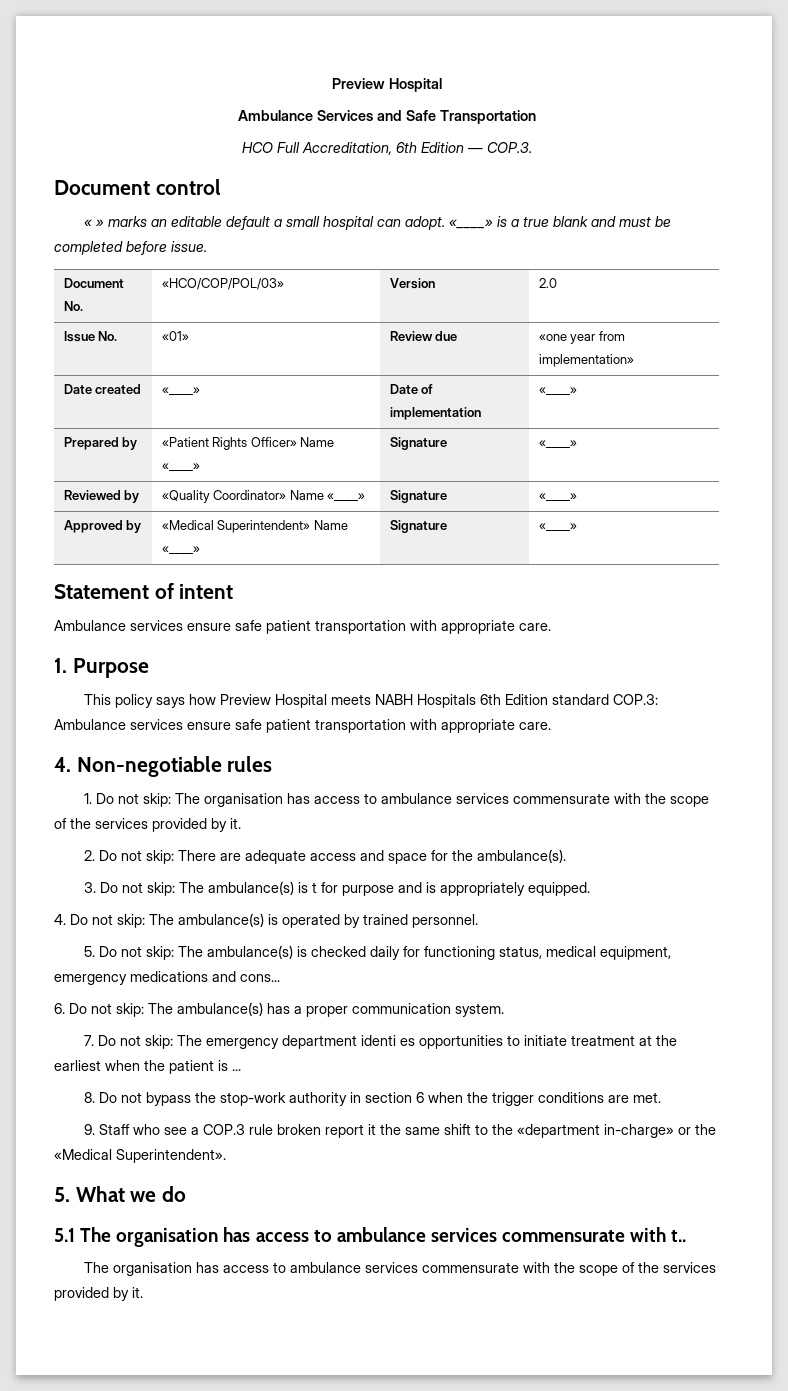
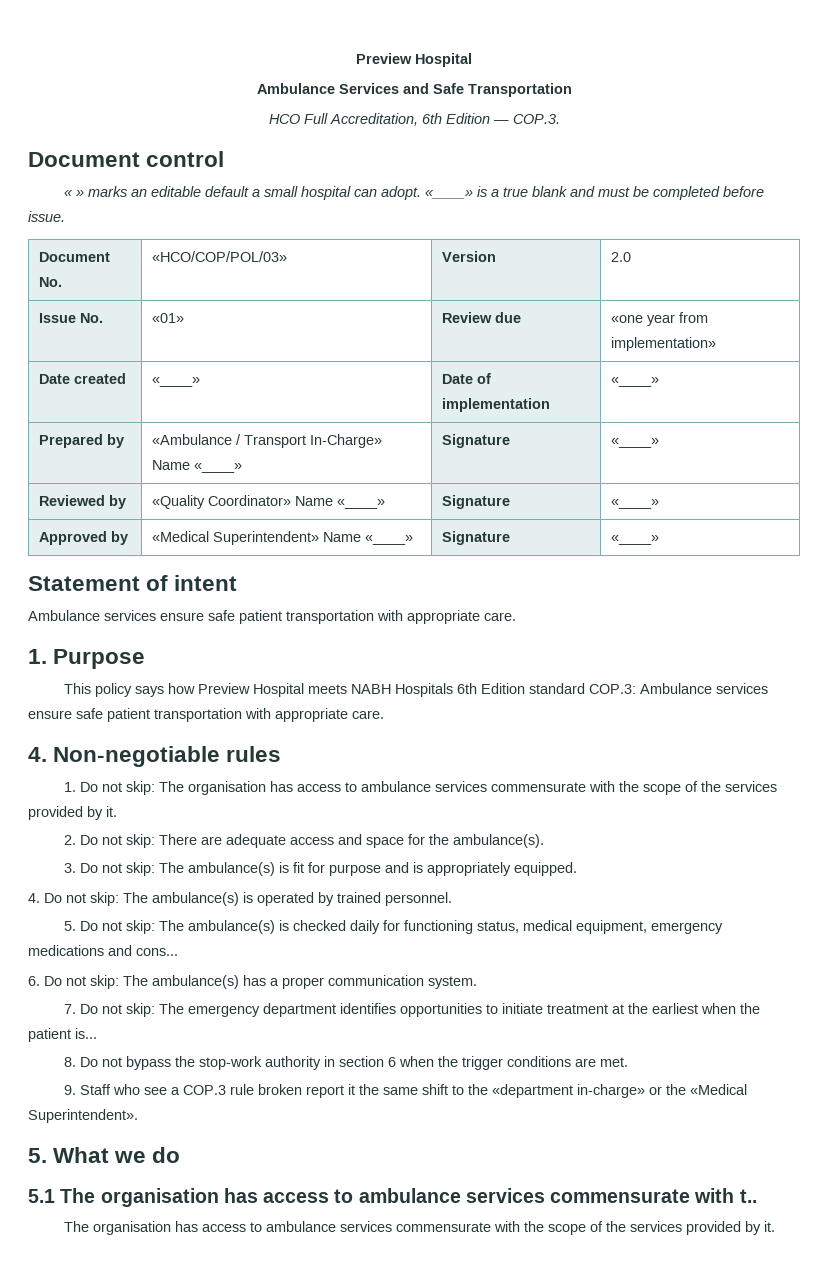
- Prepared by | «Patient Rights Officer» Name «____» | Signature | «____»
+ Prepared by | «Ambulance / Transport In-Charge» Name «____» | Signature | «____»
- 3. Do not skip: The ambulance(s) is t for purpose and is appropriately equipped.
+ 3. Do not skip: The ambulance(s) is fit for purpose and is appropriately equipped.
- 7. Do not skip: The emergency department identi es opportunities to initiate treatment at the earliest when the patient is ...
+ 7. Do not skip: The emergency department identifies opportunities to initiate treatment at the earliest when the patient is...

